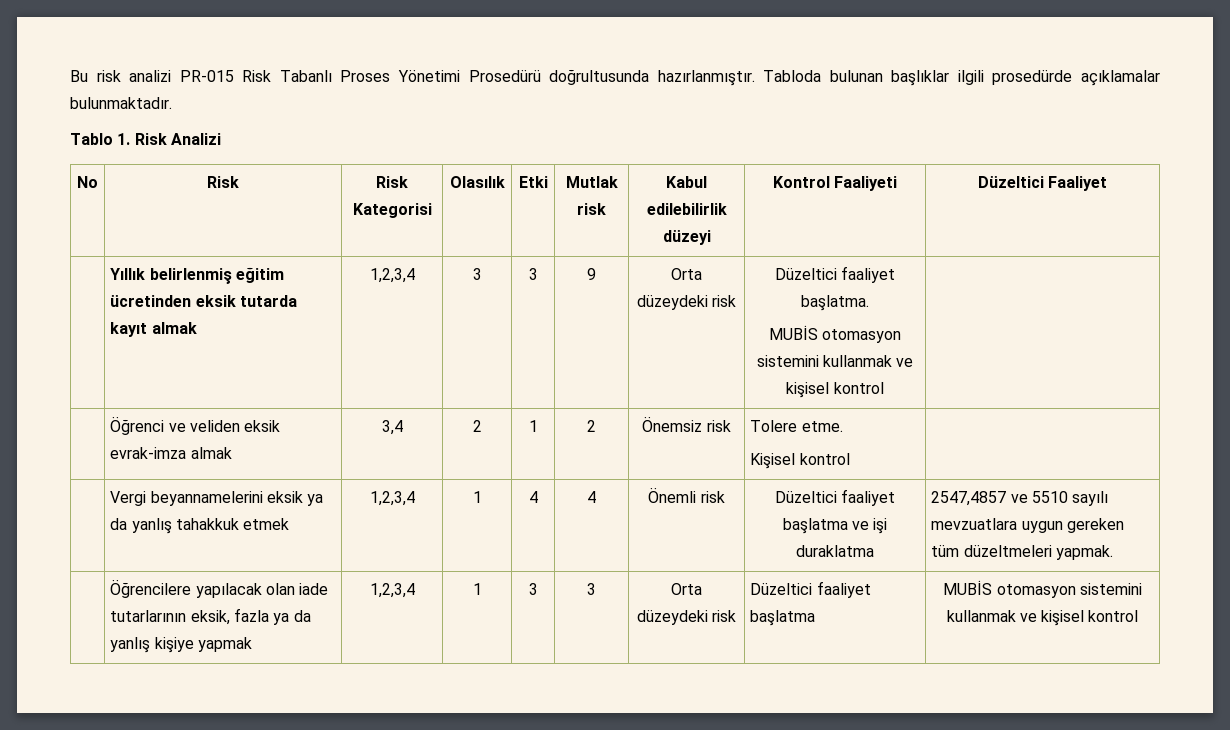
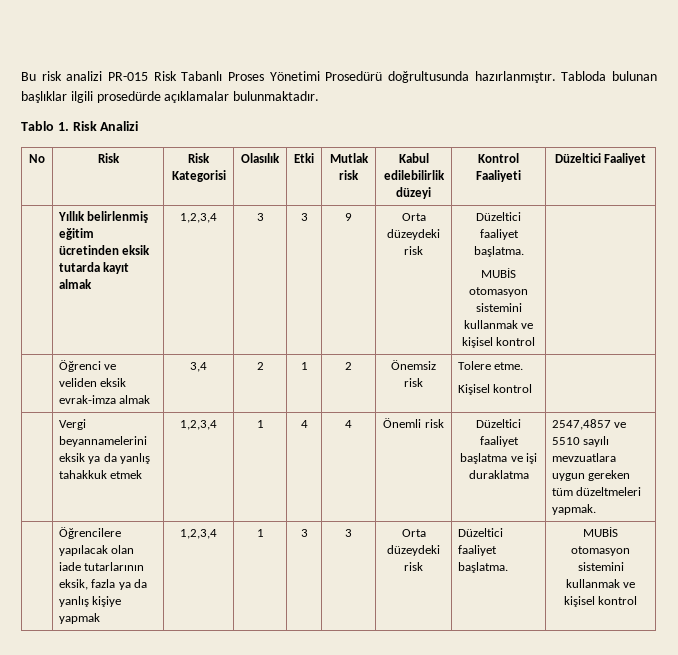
- | Öğrencilere yapılacak olan iade tutarlarının eksik, fazla ya da yanlış kişiye yapmak | 1,2,3,4 | 1 | 3 | 3 | Orta düzeydeki risk | Düzeltici faaliyet başlatma | MUBİS otomasyon sistemini kullanmak ve kişisel kontrol
+ | Öğrencilere yapılacak olan iade tutarlarının eksik, fazla ya da yanlış kişiye yapmak | 1,2,3,4 | 1 | 3 | 3 | Orta düzeydeki risk | Düzeltici faaliyet başlatma. | MUBİS otomasyon sistemini kullanmak ve kişisel kontrol

